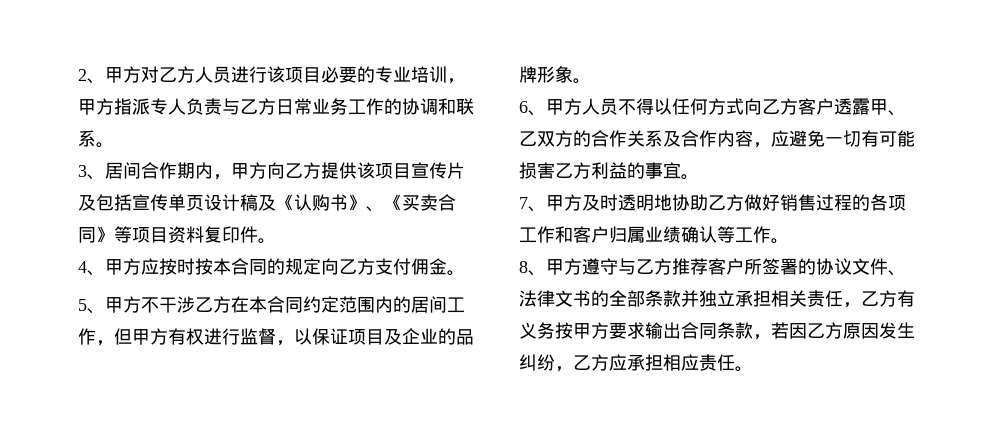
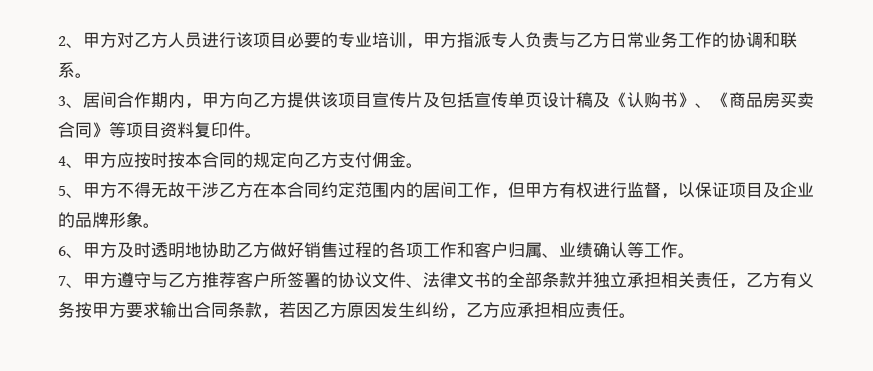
- 3、居间合作期内，甲方向乙方提供该项目宣传片及包括宣传单页设计稿及《认购书》、《买卖合同》等项目资料复印件。
+ 3、居间合作期内，甲方向乙方提供该项目宣传片及包括宣传单页设计稿及《认购书》、《商品房买卖合同》等项目资料复印件。
- 5、甲方不干涉乙方在本合同约定范围内的居间工作，但甲方有权进行监督，以保证项目及企业的品牌形象。
+ 5、甲方不得无故干涉乙方在本合同约定范围内的居间工作，但甲方有权进行监督，以保证项目及企业的品牌形象。
- 6、甲方人员不得以任何方式向乙方客户透露甲、乙双方的合作关系及合作内容，应避免一切有可能损害乙方利益的事宜。
- 7、甲方及时透明地协助乙方做好销售过程的各项工作和客户归属业绩确认等工作。
+ 6、甲方及时透明地协助乙方做好销售过程的各项工作和客户归属、业绩确认等工作。
- 8、甲方遵守与乙方推荐客户所签署的协议文件、法律文书的全部条款并独立承担相关责任，乙方有义务按甲方要求输出合同条款，若因乙方原因发生纠纷，乙方应承担相应责任。
+ 7、甲方遵守与乙方推荐客户所签署的协议文件、法律文书的全部条款并独立承担相关责任，乙方有义务按甲方要求输出合同条款，若因乙方原因发生纠纷，乙方应承担相应责任。

